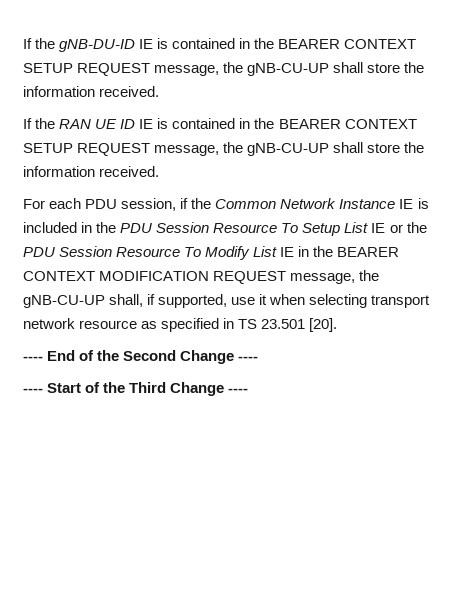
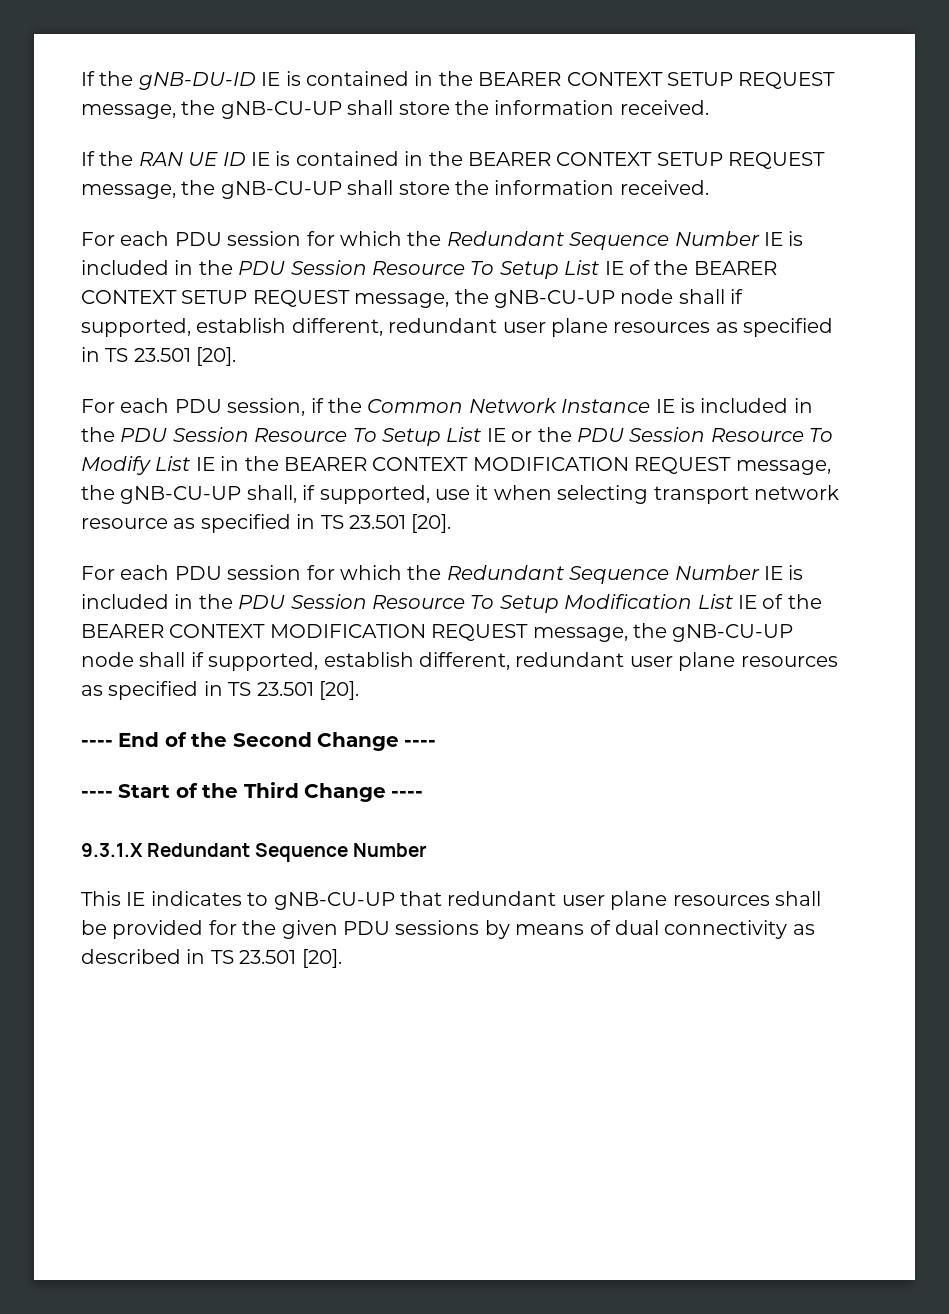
+ For each PDU session for which the Redundant Sequence Number IE is included in the PDU Session Resource To Setup List IE of the BEARER CONTEXT SETUP REQUEST message, the gNB-CU-UP node shall if supported, establish different, redundant user plane resources as specified in TS 23.501 [20].
+ For each PDU session for which the Redundant Sequence Number IE is included in the PDU Session Resource To Setup Modification List IE of the BEARER CONTEXT MODIFICATION REQUEST message, the gNB-CU-UP node shall if supported, establish different, redundant user plane resources as specified in TS 23.501 [20].
+ 9.3.1.X Redundant Sequence Number
+ This IE indicates to gNB-CU-UP that redundant user plane resources shall be provided for the given PDU sessions by means of dual connectivity as described in TS 23.501 [20].

